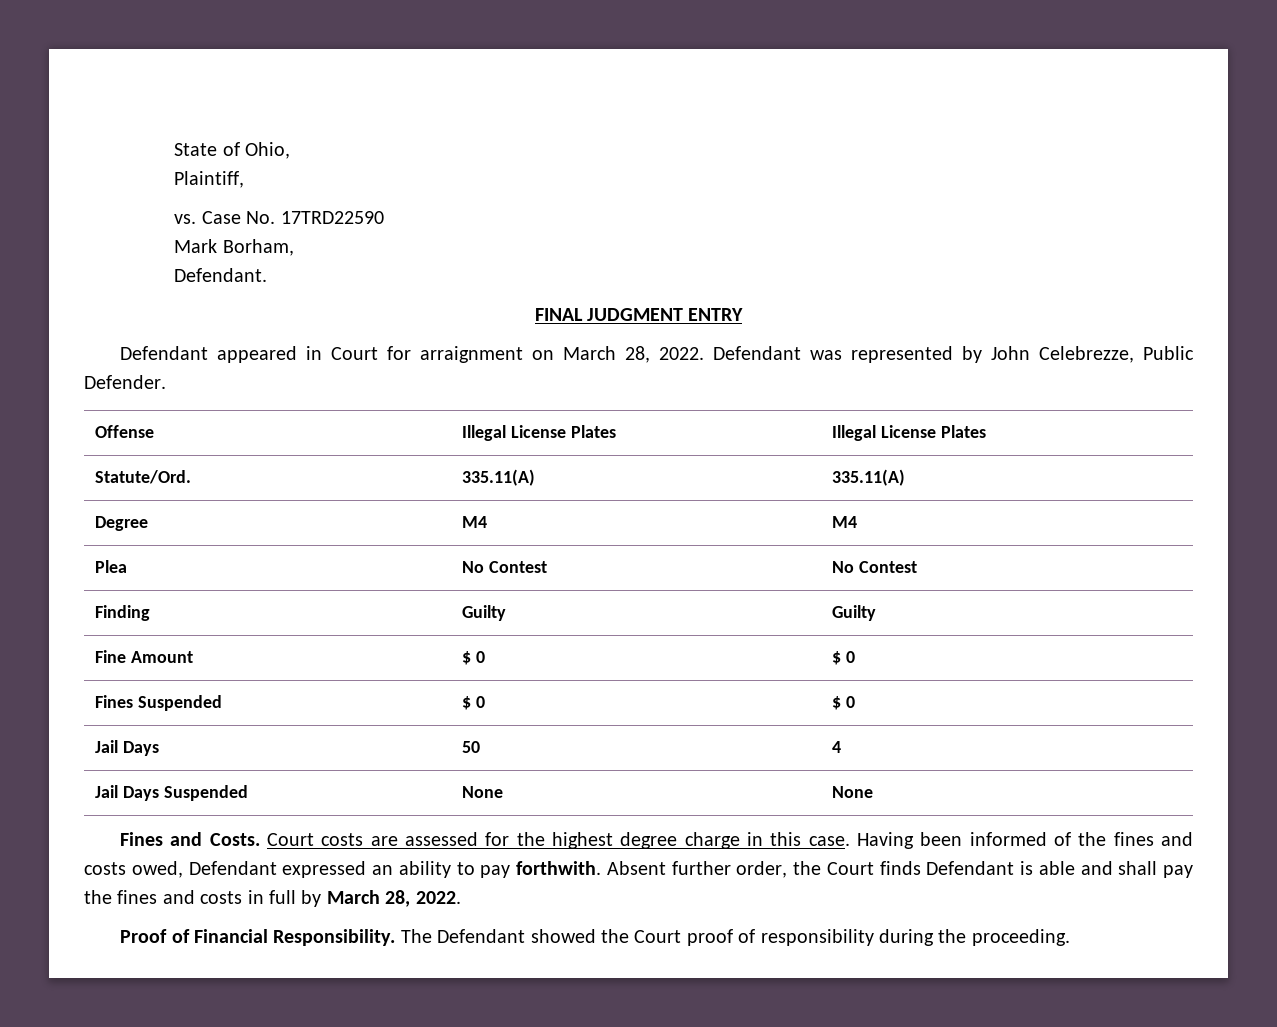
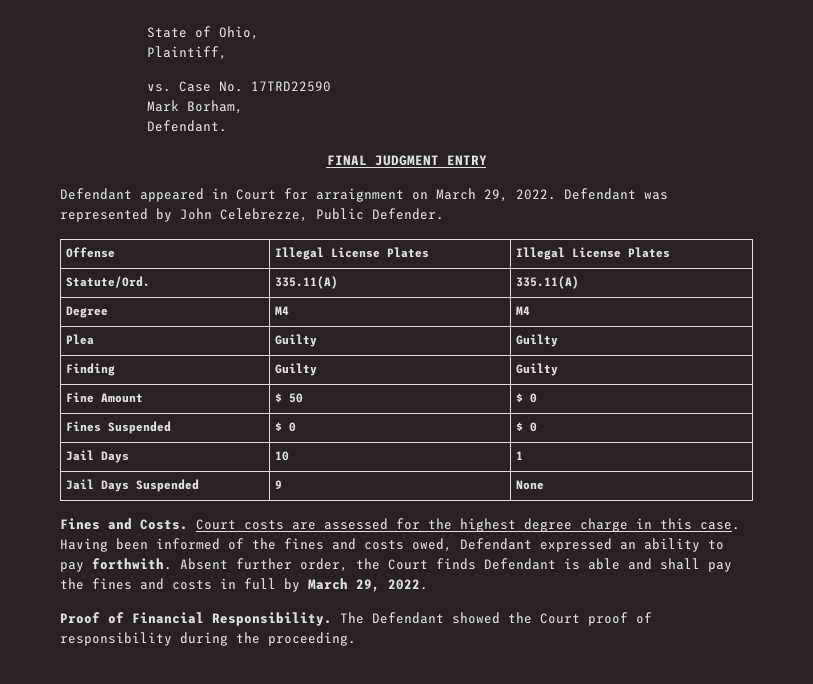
- Defendant appeared in Court for arraignment on March 28, 2022.
+ Defendant appeared in Court for arraignment on March 29, 2022.
- Plea | No Contest | No Contest
+ Plea | Guilty | Guilty
- Fine Amount | $ 0 | $ 0
+ Fine Amount | $ 50 | $ 0
- Jail Days | 50 | 4
+ Jail Days | 10 | 1
- Jail Days Suspended | None | None
+ Jail Days Suspended | 9 | None
- Absent further order, the Court finds Defendant is able and shall pay the fines and costs in full by March 28, 2022.
+ Absent further order, the Court finds Defendant is able and shall pay the fines and costs in full by March 29, 2022.

